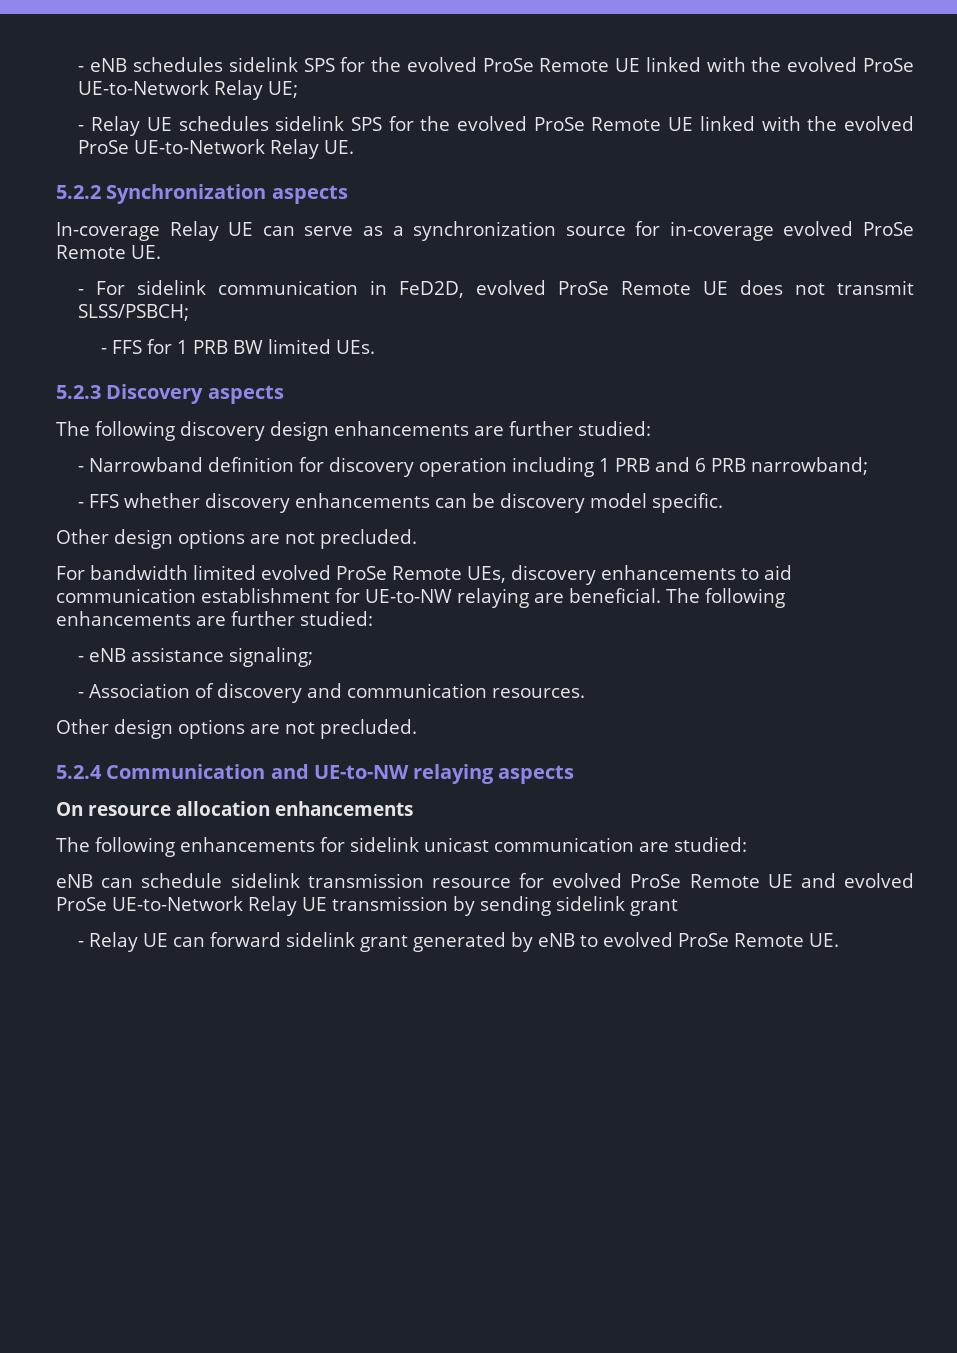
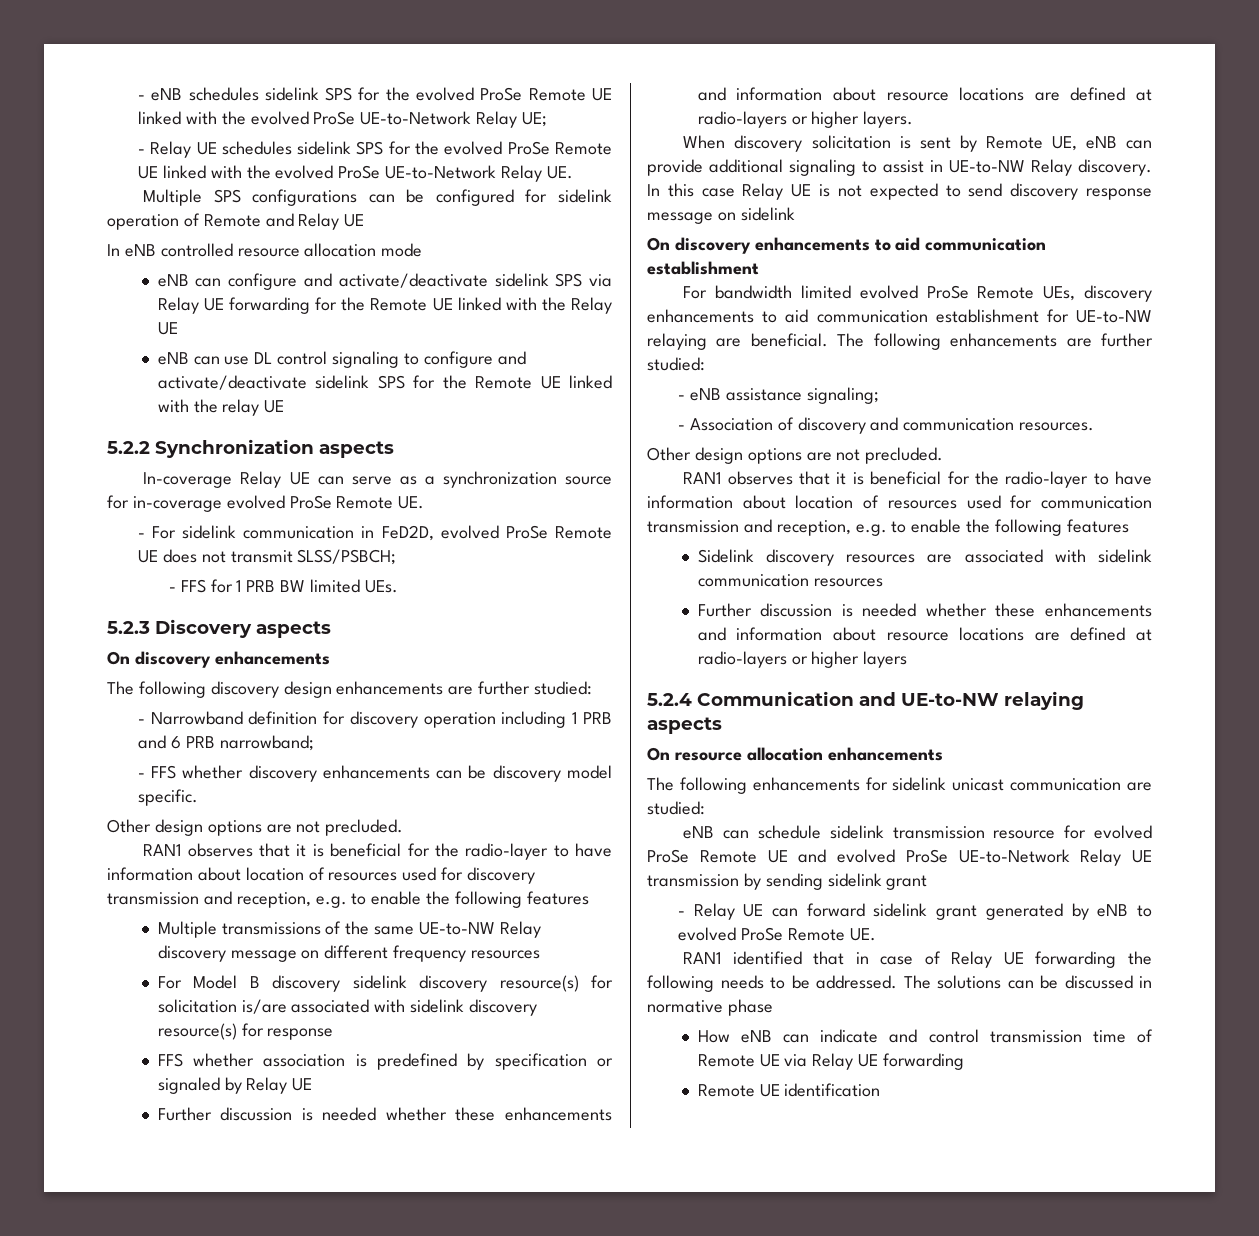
+ Multiple SPS configurations can be configured for sidelink operation of Remote and Relay UE
+ In eNB controlled resource allocation mode
+ eNB can configure and activate/deactivate sidelink SPS via Relay UE forwarding for the Remote UE linked with the Relay UE
+ eNB can use DL control signaling to configure and activate/deactivate sidelink SPS for the Remote UE linked with the relay UE
  5.2.3 Discovery aspects
+ On discovery enhancements
+ RAN1 observes that it is beneficial for the radio-layer to have information about location of resources used for discovery transmission and reception, e.g. to enable the following features
+ Multiple transmissions of the same UE-to-NW Relay discovery message on different frequency resources
+ For Model B discovery sidelink discovery resource(s) for solicitation is/are associated with sidelink discovery resource(s) for response
+ FFS whether association is predefined by specification or signaled by Relay UE
+ Further discussion is needed whether these enhancements and information about resource locations are defined at radio-layers or higher layers.
+ When discovery solicitation is sent by Remote UE, eNB can provide additional signaling to assist in UE-to-NW Relay discovery. In this case Relay UE is not expected to send discovery response message on sidelink
+ On discovery enhancements to aid communication establishment
+ RAN1 observes that it is beneficial for the radio-layer to have information about location of resources used for communication transmission and reception, e.g. to enable the following features
+ Sidelink discovery resources are associated with sidelink communication resources
+ Further discussion is needed whether these enhancements and information about resource locations are defined at radio-layers or higher layers
+ RAN1 identified that in case of Relay UE forwarding the following needs to be addressed. The solutions can be discussed in normative phase
+ How eNB can indicate and control transmission time of Remote UE via Relay UE forwarding
+ Remote UE identification

